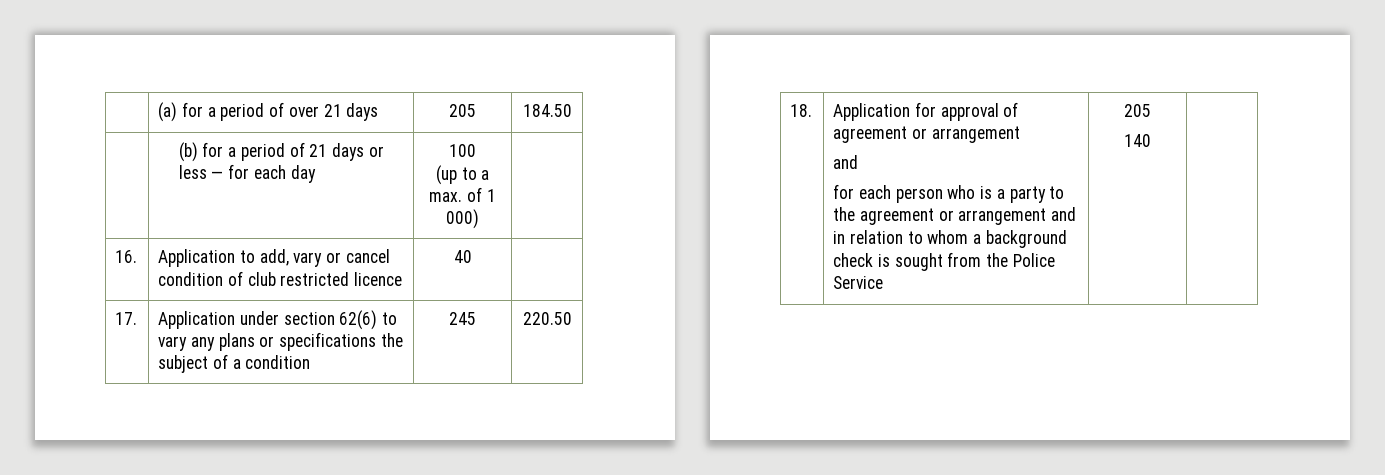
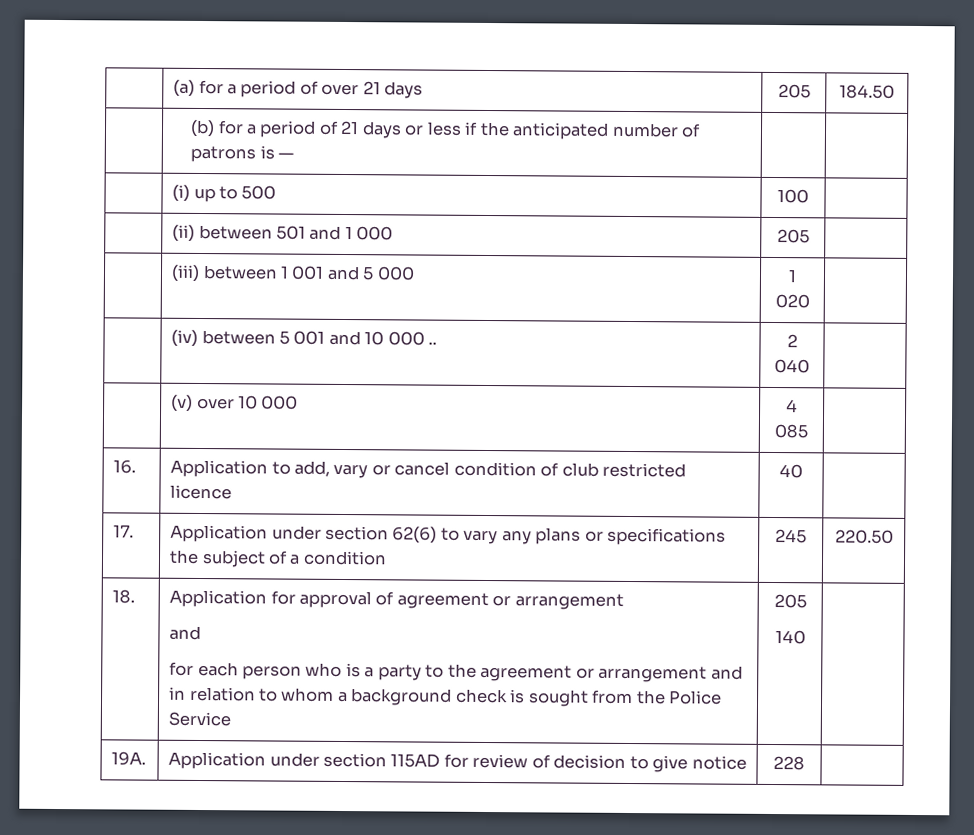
- | (b) for a period of 21 days or less — for each day | 100
- (up to a max. of 1 000) |
+ | (b) for a period of 21 days or less if the anticipated number of patrons is — | |
+ | (i) up to 500 | 100 |
+ | (ii) between 501 and 1 000 | 205 |
+ | (iii) between 1 001 and 5 000 | 1 020 |
+ | (iv) between 5 001 and 10 000 .. | 2 040 |
+ | (v) over 10 000 | 4 085 |
+ 19A. | Application under section 115AD for review of decision to give notice | 228 |

